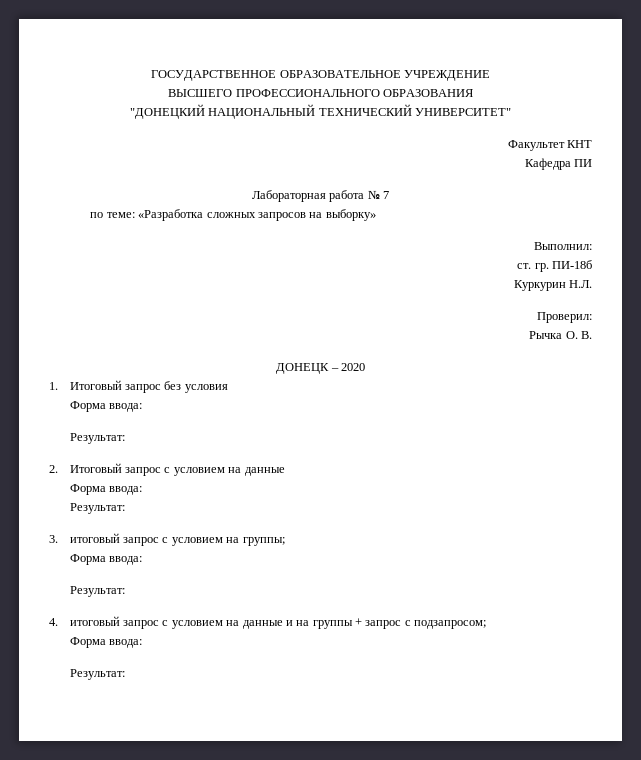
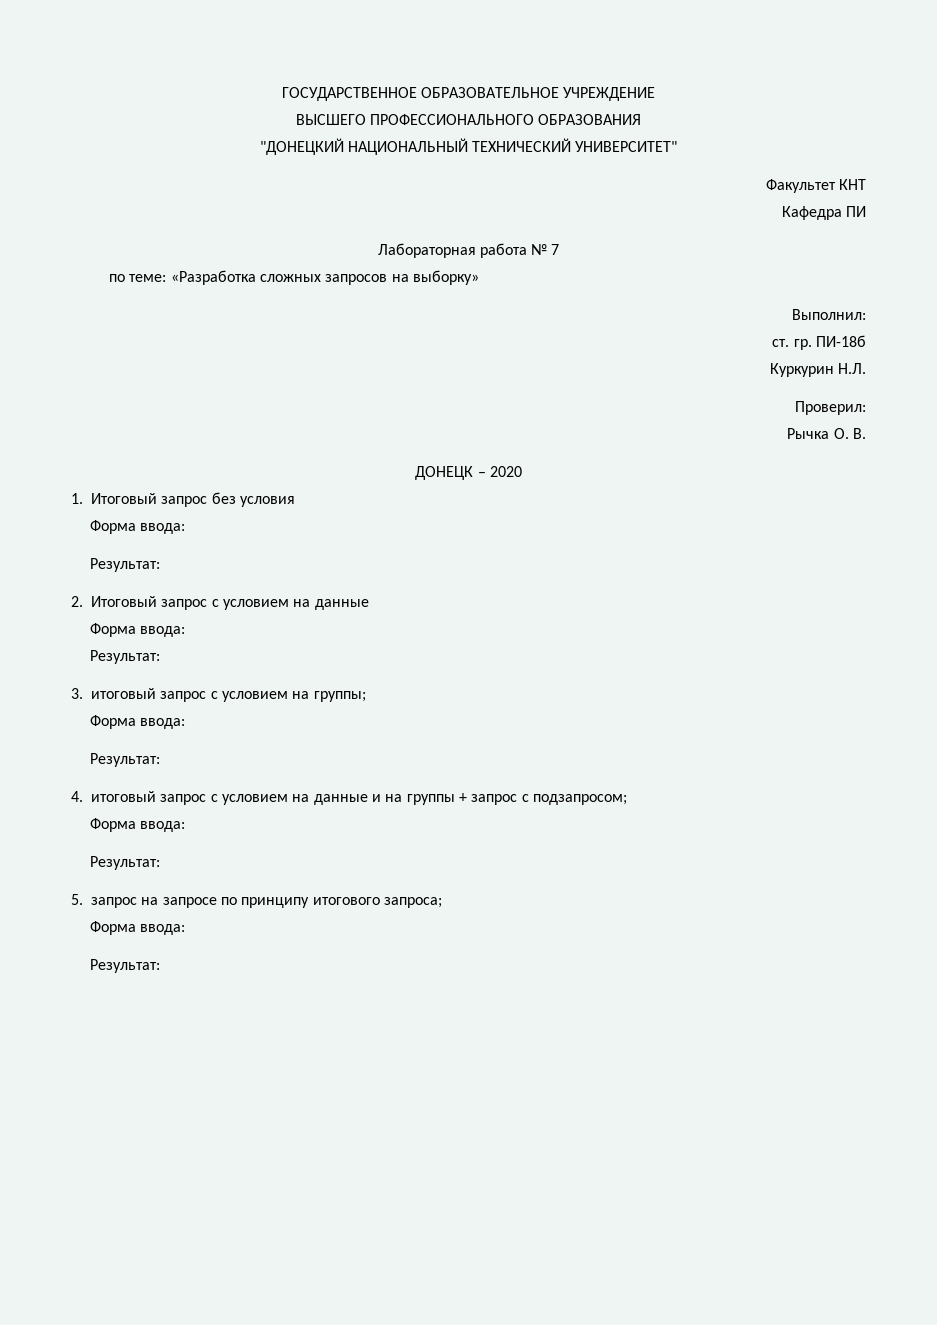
+ 5. запрос на запросе по принципу итогового запроса;
+ Форма ввода:
+ Результат:

